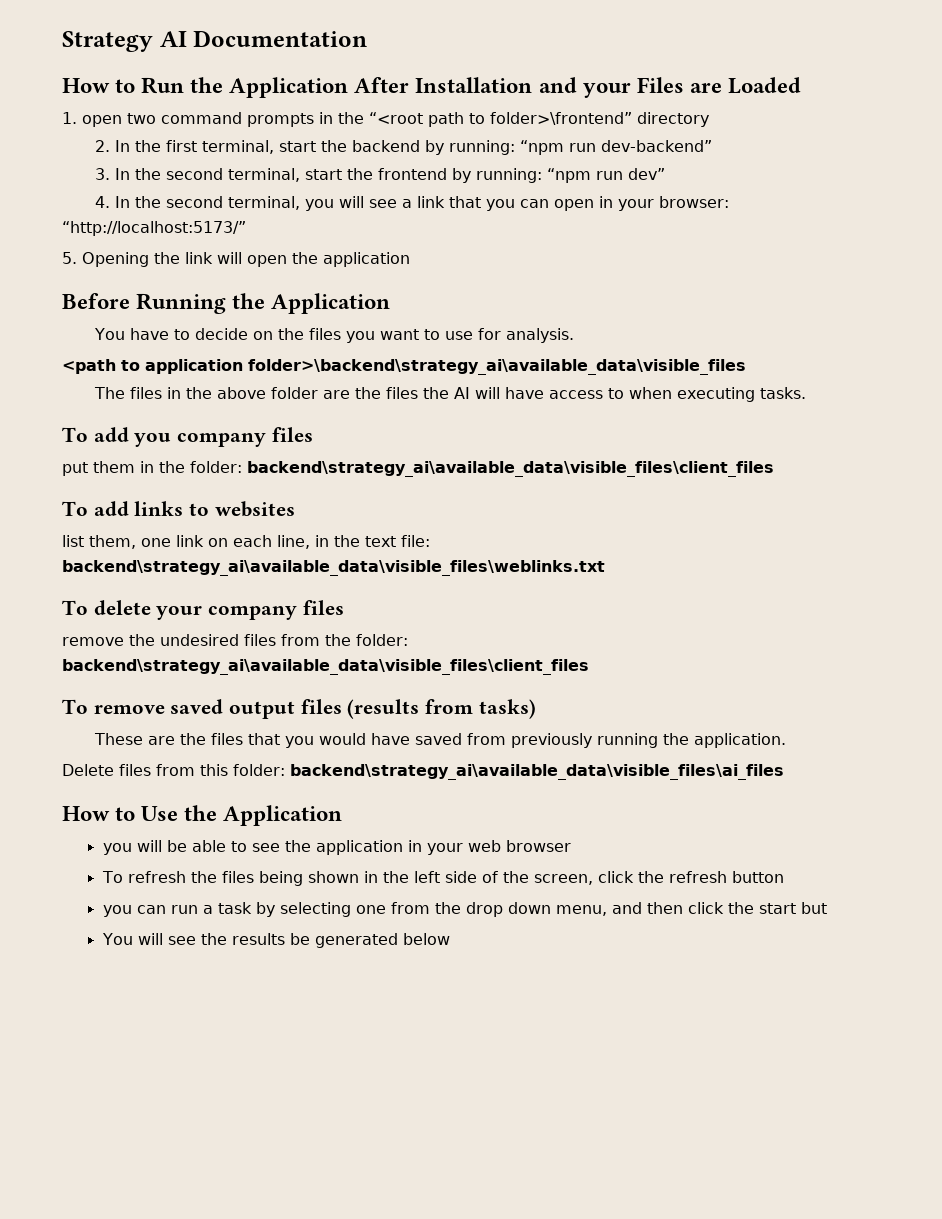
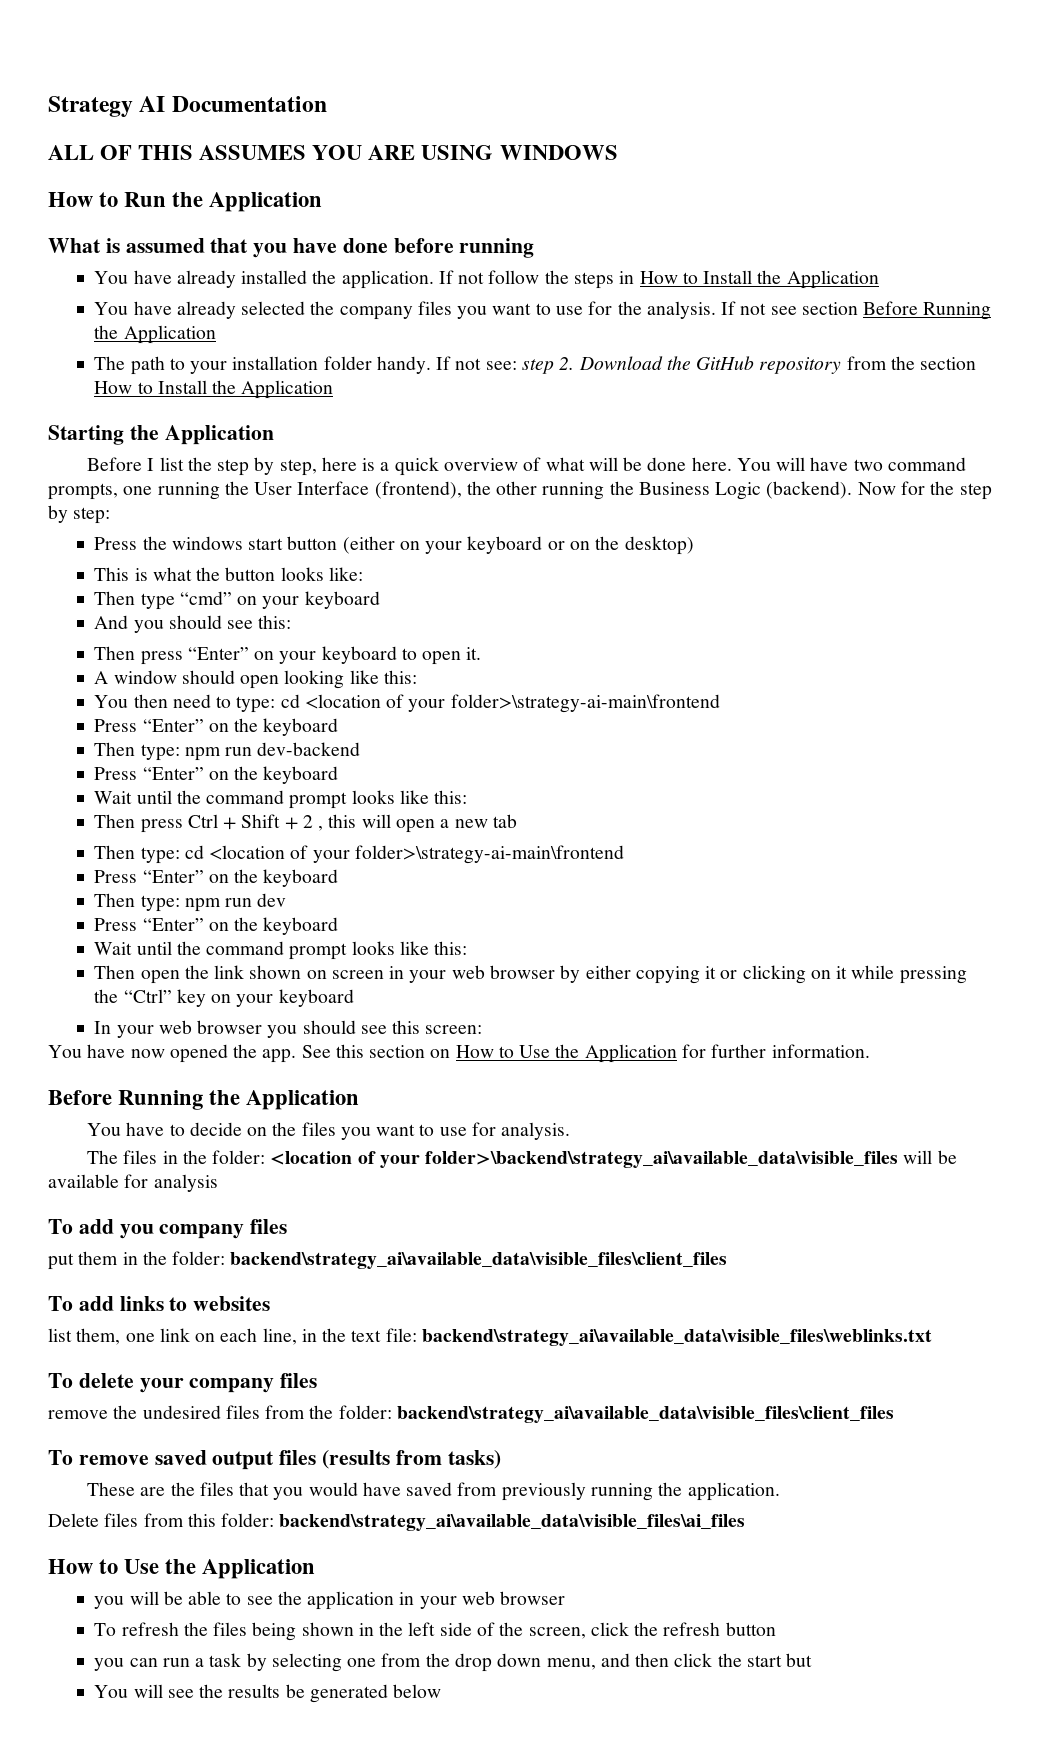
+ ALL OF THIS ASSUMES YOU ARE USING WINDOWS
- How to Run the Application After Installation and your Files are Loaded
- 1. open two command prompts in the “<root path to folder>\frontend” directory
- 2. In the first terminal, start the backend by running: “npm run dev-backend”
- 3. In the second terminal, start the frontend by running: “npm run dev”
- 4. In the second terminal, you will see a link that you can open in your browser: “http://localhost:5173/”
- 5. Opening the link will open the application
+ How to Run the Application
+ What is assumed that you have done before running
+ You have already installed the application. If not follow the steps in How to Install the Application
+ You have already selected the company files you want to use for the analysis. If not see section Before Running the Application
+ The path to your installation folder handy. If not see: step 2. Download the GitHub repository from the section How to Install the Application
+ Starting the Application
+ Before I list the step by step, here is a quick overview of what will be done here. You will have two command prompts, one running the User Interface (frontend), the other running the Business Logic (backend). Now for the step by step:
+ Press the windows start button (either on your keyboard or on the desktop)
+ This is what the button looks like:
+ Then type “cmd” on your keyboard
+ And you should see this:
+ Then press “Enter” on your keyboard to open it.
+ A window should open looking like this:
+ You then need to type: cd <location of your folder>\strategy-ai-main\frontend
+ Press “Enter” on the keyboard
+ Then type: npm run dev-backend
+ Press “Enter” on the keyboard
+ Wait until the command prompt looks like this:
+ Then press Ctrl + Shift + 2 , this will open a new tab
+ Then type: cd <location of your folder>\strategy-ai-main\frontend
+ Press “Enter” on the keyboard
+ Then type: npm run dev
+ Press “Enter” on the keyboard
+ Wait until the command prompt looks like this:
+ Then open the link shown on screen in your web browser by either copying it or clicking on it while pressing the “Ctrl” key on your keyboard
+ In your web browser you should see this screen:
+ You have now opened the app. See this section on How to Use the Application for further information.
- <path to application folder>\backend\strategy_ai\available_data\visible_files
- The files in the above folder are the files the AI will have access to when executing tasks.
+ The files in the folder: <location of your folder>\backend\strategy_ai\available_data\visible_files will be available for analysis

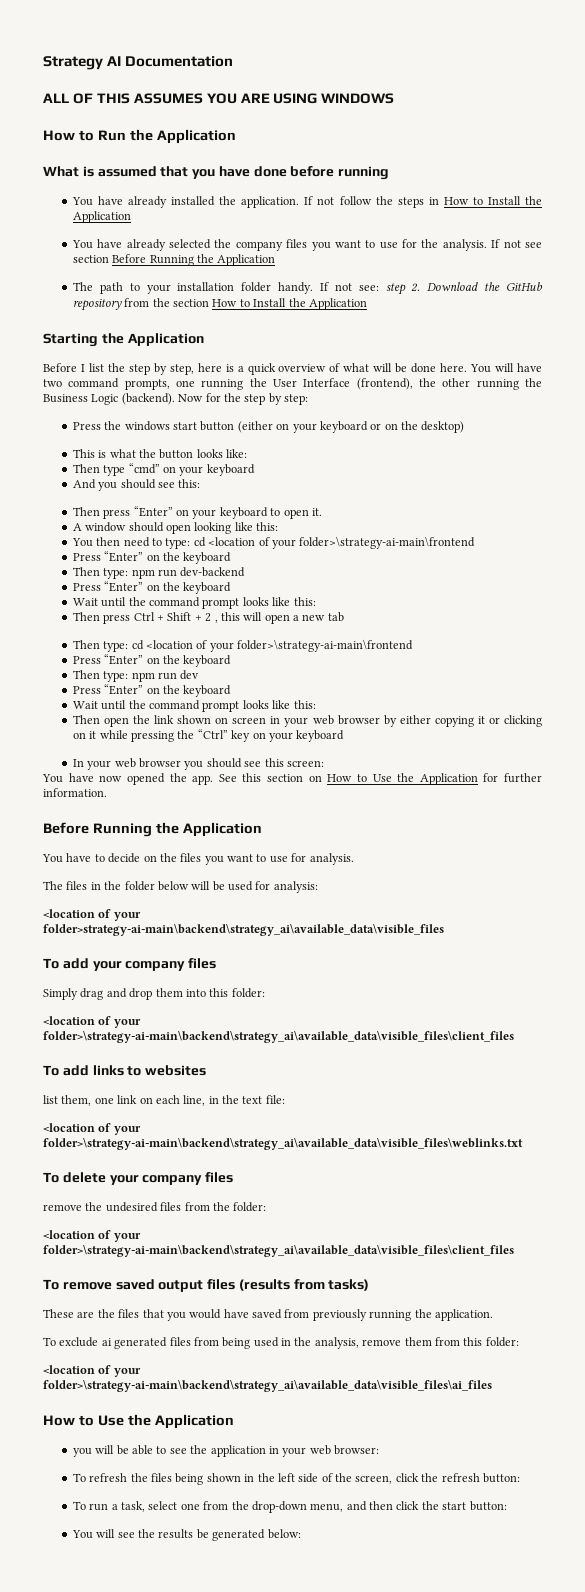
- The files in the folder: <location of your folder>\backend\strategy_ai\available_data\visible_files will be available for analysis
- To add you company files
- put them in the folder: backend\strategy_ai\available_data\visible_files\client_files
+ The files in the folder below will be used for analysis:
+ <location of your folder>strategy-ai-main\backend\strategy_ai\available_data\visible_files
+ To add your company files
+ Simply drag and drop them into this folder:
+ <location of your folder>\strategy-ai-main\backend\strategy_ai\available_data\visible_files\client_files
- list them, one link on each line, in the text file: backend\strategy_ai\available_data\visible_files\weblinks.txt
+ list them, one link on each line, in the text file:
+ <location of your folder>\strategy-ai-main\backend\strategy_ai\available_data\visible_files\weblinks.txt
- remove the undesired files from the folder: backend\strategy_ai\available_data\visible_files\client_files
+ remove the undesired files from the folder:
+ <location of your folder>\strategy-ai-main\backend\strategy_ai\available_data\visible_files\client_files
- Delete files from this folder: backend\strategy_ai\available_data\visible_files\ai_files
+ To exclude ai generated files from being used in the analysis, remove them from this folder:
+ <location of your folder>\strategy-ai-main\backend\strategy_ai\available_data\visible_files\ai_files
- you will be able to see the application in your web browser
+ you will be able to see the application in your web browser:
- To refresh the files being shown in the left side of the screen, click the refresh button
- you can run a task by selecting one from the drop down menu, and then click the start but
+ To refresh the files being shown in the left side of the screen, click the refresh button:
+ To run a task, select one from the drop-down menu, and then click the start button:
- You will see the results be generated below
+ You will see the results be generated below:

